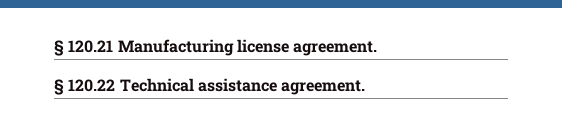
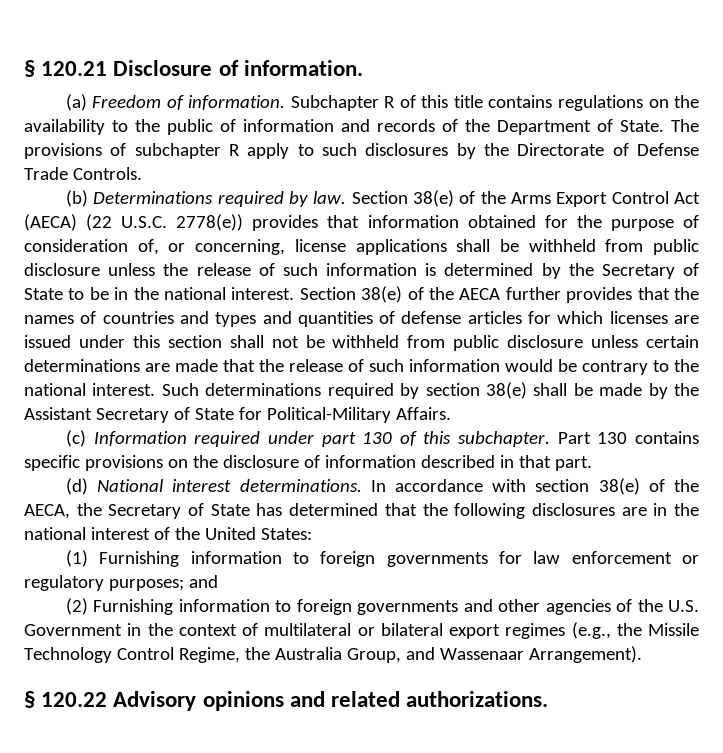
- § 120.21 Manufacturing license agreement.
- § 120.22 Technical assistance agreement.
+ § 120.21 Disclosure of information.
+ (a) Freedom of information. Subchapter R of this title contains regulations on the availability to the public of information and records of the Department of State. The provisions of subchapter R apply to such disclosures by the Directorate of Defense Trade Controls.
+ (b) Determinations required by law. Section 38(e) of the Arms Export Control Act (AECA) (22 U.S.C. 2778(e)) provides that information obtained for the purpose of consideration of, or concerning, license applications shall be withheld from public disclosure unless the release of such information is determined by the Secretary of State to be in the national interest. Section 38(e) of the AECA further provides that the names of countries and types and quantities of defense articles for which licenses are issued under this section shall not be withheld from public disclosure unless certain determinations are made that the release of such information would be contrary to the national interest. Such determinations required by section 38(e) shall be made by the Assistant Secretary of State for Political-Military Affairs.
+ (c) Information required under part 130 of this subchapter. Part 130 contains specific provisions on the disclosure of information described in that part.
+ (d) National interest determinations. In accordance with section 38(e) of the AECA, the Secretary of State has determined that the following disclosures are in the national interest of the United States:
+ (1) Furnishing information to foreign governments for law enforcement or regulatory purposes; and
+ (2) Furnishing information to foreign governments and other agencies of the U.S. Government in the context of multilateral or bilateral export regimes (e.g., the Missile Technology Control Regime, the Australia Group, and Wassenaar Arrangement).
+ § 120.22 Advisory opinions and related authorizations.

